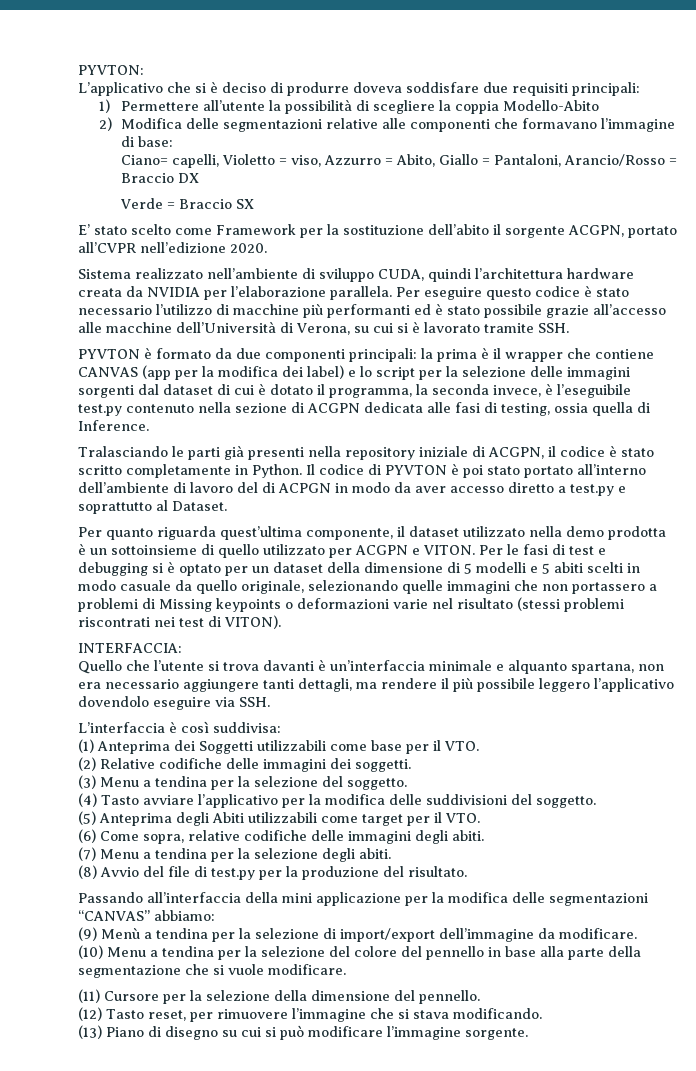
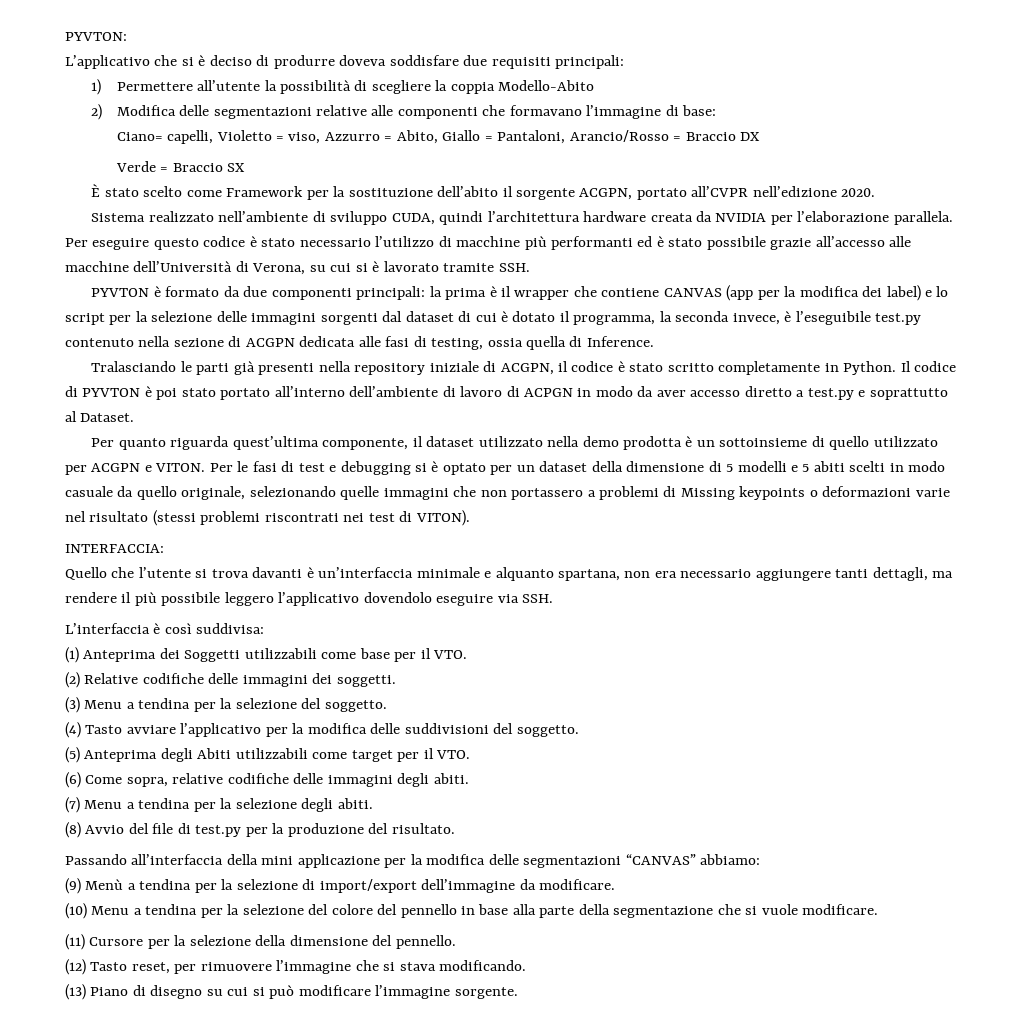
- E’ stato scelto come Framework per la sostituzione dell’abito il sorgente ACGPN, portato all’CVPR nell’edizione 2020.
+ È stato scelto come Framework per la sostituzione dell’abito il sorgente ACGPN, portato all’CVPR nell’edizione 2020.
- Il codice di PYVTON è poi stato portato all’interno dell’ambiente di lavoro del di ACPGN in modo da aver accesso diretto a test.py e soprattutto al Dataset.
+ Il codice di PYVTON è poi stato portato all’interno dell’ambiente di lavoro di ACPGN in modo da aver accesso diretto a test.py e soprattutto al Dataset.

